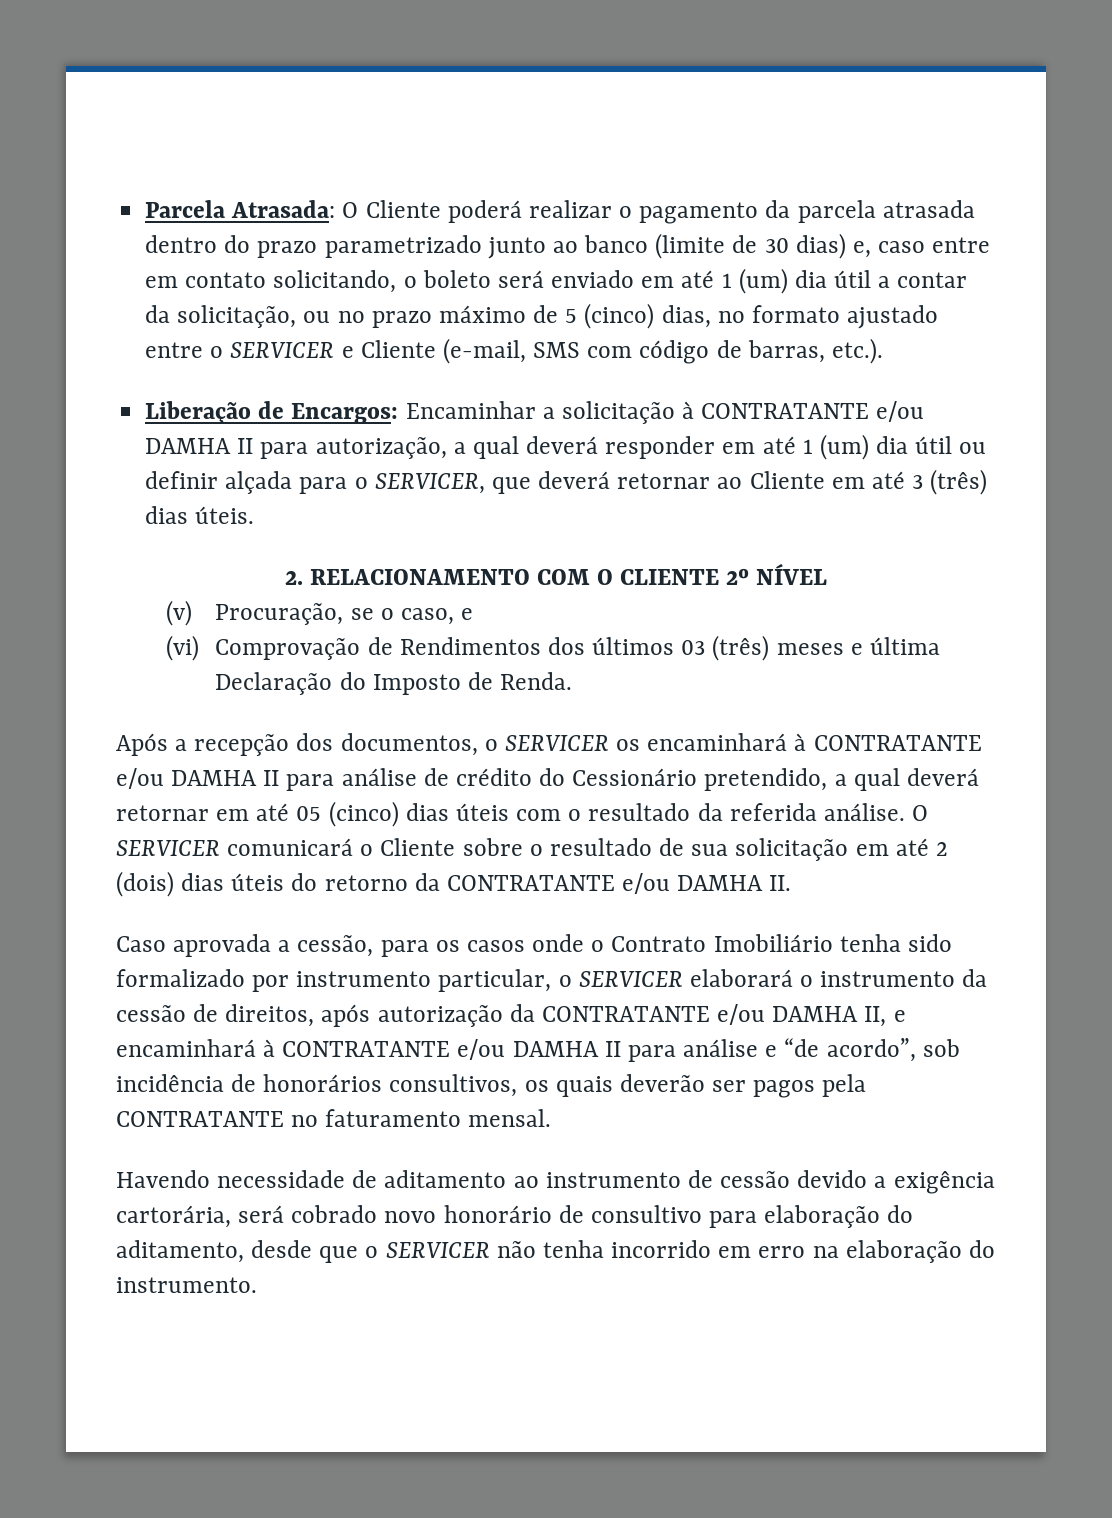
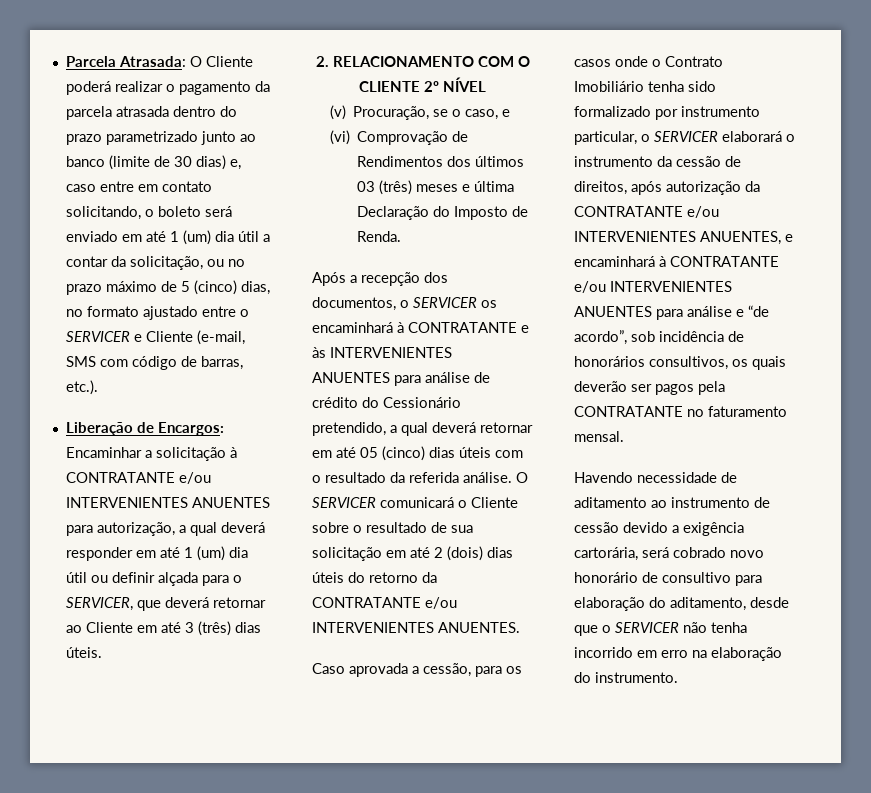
- Liberação de Encargos: Encaminhar a solicitação à CONTRATANTE e/ou DAMHA II para autorização, a qual deverá responder em até 1 (um) dia útil ou definir alçada para o SERVICER, que deverá retornar ao Cliente em até 3 (três) dias úteis.
+ Liberação de Encargos: Encaminhar a solicitação à CONTRATANTE e/ou INTERVENIENTES ANUENTES para autorização, a qual deverá responder em até 1 (um) dia útil ou definir alçada para o SERVICER, que deverá retornar ao Cliente em até 3 (três) dias úteis.
- Após a recepção dos documentos, o SERVICER os encaminhará à CONTRATANTE e/ou DAMHA II para análise de crédito do Cessionário pretendido, a qual deverá retornar em até 05 (cinco) dias úteis com o resultado da referida análise.
+ Após a recepção dos documentos, o SERVICER os encaminhará à CONTRATANTE e às INTERVENIENTES ANUENTES para análise de crédito do Cessionário pretendido, a qual deverá retornar em até 05 (cinco) dias úteis com o resultado da referida análise.
- O SERVICER comunicará o Cliente sobre o resultado de sua solicitação em até 2 (dois) dias úteis do retorno da CONTRATANTE e/ou DAMHA II.
+ O SERVICER comunicará o Cliente sobre o resultado de sua solicitação em até 2 (dois) dias úteis do retorno da CONTRATANTE e/ou INTERVENIENTES ANUENTES.
- Caso aprovada a cessão, para os casos onde o Contrato Imobiliário tenha sido formalizado por instrumento particular, o SERVICER elaborará o instrumento da cessão de direitos, após autorização da CONTRATANTE e/ou DAMHA II, e encaminhará à CONTRATANTE e/ou DAMHA II para análise e “de acordo”, sob incidência de honorários consultivos, os quais deverão ser pagos pela CONTRATANTE no faturamento mensal.
+ Caso aprovada a cessão, para os casos onde o Contrato Imobiliário tenha sido formalizado por instrumento particular, o SERVICER elaborará o instrumento da cessão de direitos, após autorização da CONTRATANTE e/ou INTERVENIENTES ANUENTES, e encaminhará à CONTRATANTE e/ou INTERVENIENTES ANUENTES para análise e “de acordo”, sob incidência de honorários consultivos, os quais deverão ser pagos pela CONTRATANTE no faturamento mensal.

